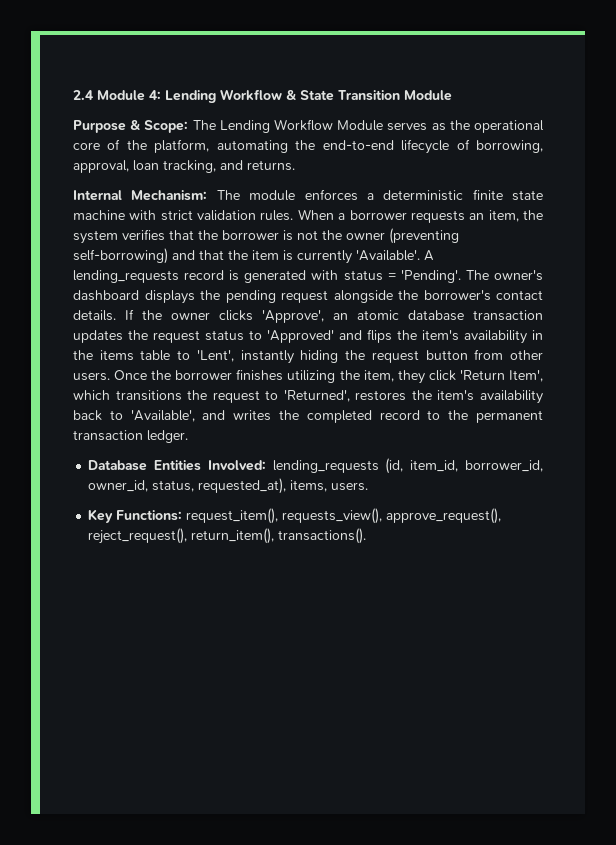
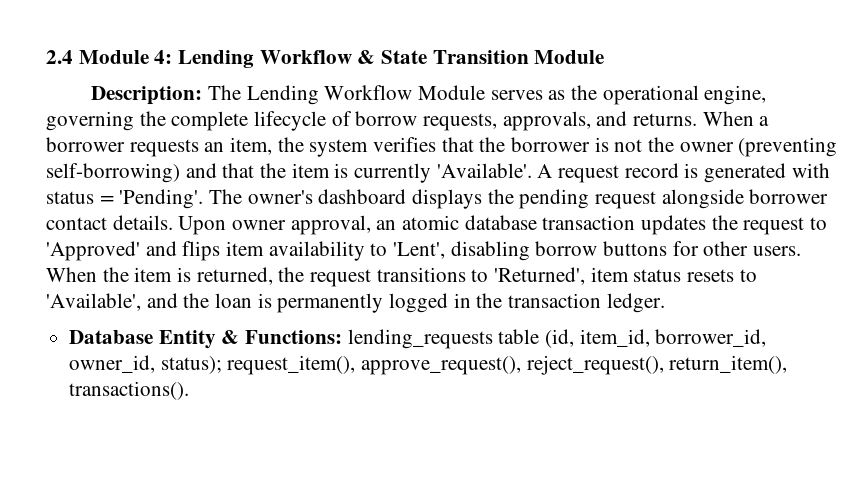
- Purpose & Scope: The Lending Workflow Module serves as the operational core of the platform, automating the end-to-end lifecycle of borrowing, approval, loan tracking, and returns.
- Internal Mechanism: The module enforces a deterministic finite state machine with strict validation rules.
+ Description: The Lending Workflow Module serves as the operational engine, governing the complete lifecycle of borrow requests, approvals, and returns.
- A lending_requests record is generated with status = 'Pending'.
+ A request record is generated with status = 'Pending'.
- The owner's dashboard displays the pending request alongside the borrower's contact details. If the owner clicks 'Approve', an atomic database transaction updates the request status to 'Approved' and flips the item's availability in the items table to 'Lent', instantly hiding the request button from other users. Once the borrower finishes utilizing the item, they click 'Return Item', which transitions the request to 'Returned', restores the item's availability back to 'Available', and writes the completed record to the permanent transaction ledger.
- Database Entities Involved: lending_requests (id, item_id, borrower_id, owner_id, status, requested_at), items, users.
- Key Functions: request_item(), requests_view(), approve_request(), reject_request(), return_item(), transactions().
+ The owner's dashboard displays the pending request alongside borrower contact details. Upon owner approval, an atomic database transaction updates the request to 'Approved' and flips item availability to 'Lent', disabling borrow buttons for other users. When the item is returned, the request transitions to 'Returned', item status resets to 'Available', and the loan is permanently logged in the transaction ledger.
+ Database Entity & Functions: lending_requests table (id, item_id, borrower_id, owner_id, status); request_item(), approve_request(), reject_request(), return_item(), transactions().

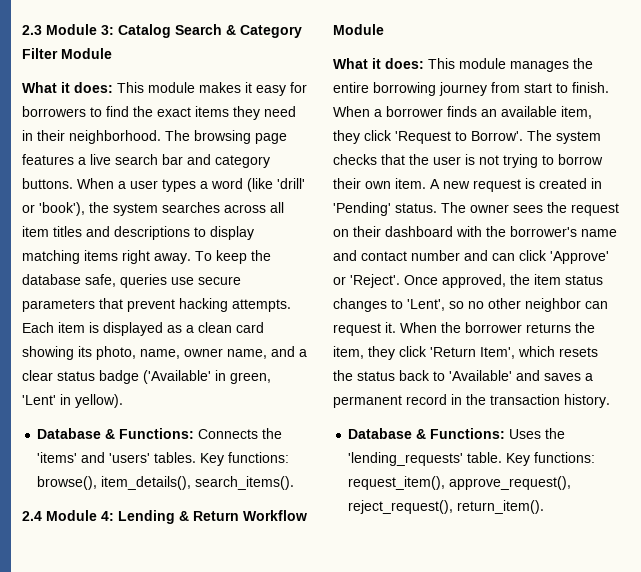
- 2.4 Module 4: Lending Workflow & State Transition Module
- Description: The Lending Workflow Module serves as the operational engine, governing the complete lifecycle of borrow requests, approvals, and returns. When a borrower requests an item, the system verifies that the borrower is not the owner (preventing self-borrowing) and that the item is currently 'Available'. A request record is generated with status = 'Pending'. The owner's dashboard displays the pending request alongside borrower contact details. Upon owner approval, an atomic database transaction updates the request to 'Approved' and flips item availability to 'Lent', disabling borrow buttons for other users. When the item is returned, the request transitions to 'Returned', item status resets to 'Available', and the loan is permanently logged in the transaction ledger.
- Database Entity & Functions: lending_requests table (id, item_id, borrower_id, owner_id, status); request_item(), approve_request(), reject_request(), return_item(), transactions().
+ 2.3 Module 3: Catalog Search & Category Filter Module
+ What it does: This module makes it easy for borrowers to find the exact items they need in their neighborhood. The browsing page features a live search bar and category buttons. When a user types a word (like 'drill' or 'book'), the system searches across all item titles and descriptions to display matching items right away. To keep the database safe, queries use secure parameters that prevent hacking attempts. Each item is displayed as a clean card showing its photo, name, owner name, and a clear status badge ('Available' in green, 'Lent' in yellow).
+ Database & Functions: Connects the 'items' and 'users' tables. Key functions: browse(), item_details(), search_items().
+ 2.4 Module 4: Lending & Return Workflow Module
+ What it does: This module manages the entire borrowing journey from start to finish. When a borrower finds an available item, they click 'Request to Borrow'. The system checks that the user is not trying to borrow their own item. A new request is created in 'Pending' status. The owner sees the request on their dashboard with the borrower's name and contact number and can click 'Approve' or 'Reject'. Once approved, the item status changes to 'Lent', so no other neighbor can request it. When the borrower returns the item, they click 'Return Item', which resets the status back to 'Available' and saves a permanent record in the transaction history.
+ Database & Functions: Uses the 'lending_requests' table. Key functions: request_item(), approve_request(), reject_request(), return_item().

